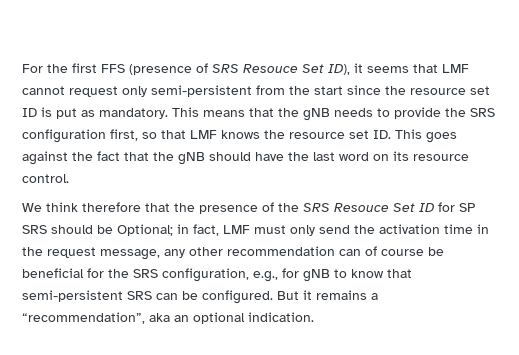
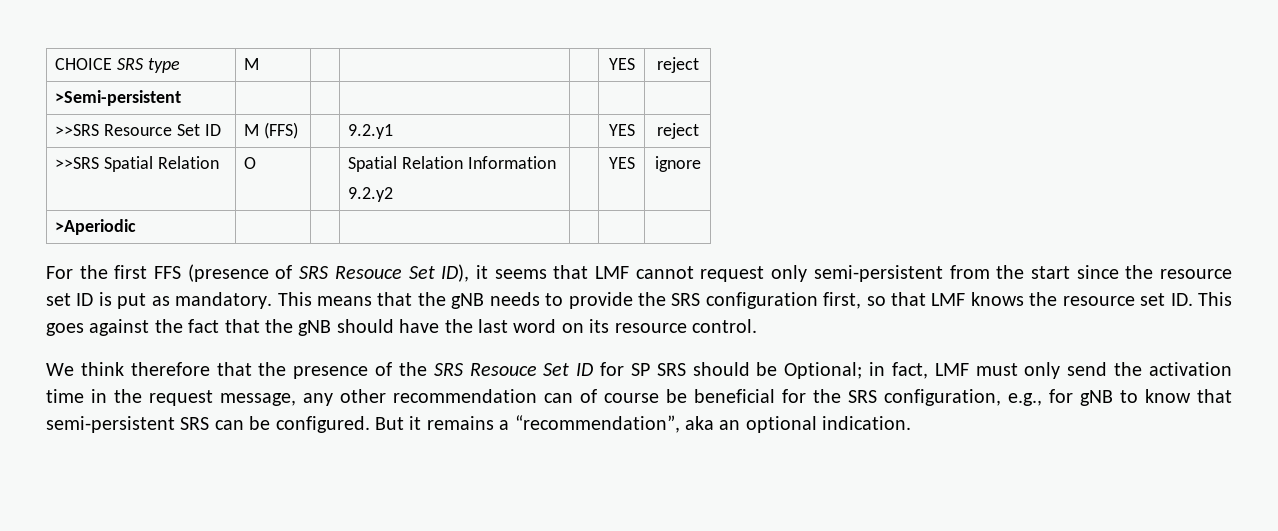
+ CHOICE SRS type | M | | | | YES | reject
+ >Semi-persistent | | | | | |
+ >>SRS Resource Set ID | M (FFS) | | 9.2.y1 | | YES | reject
+ >>SRS Spatial Relation | O | | Spatial Relation Information
+ 9.2.y2 | | YES | ignore
+ >Aperiodic | | | | | |

